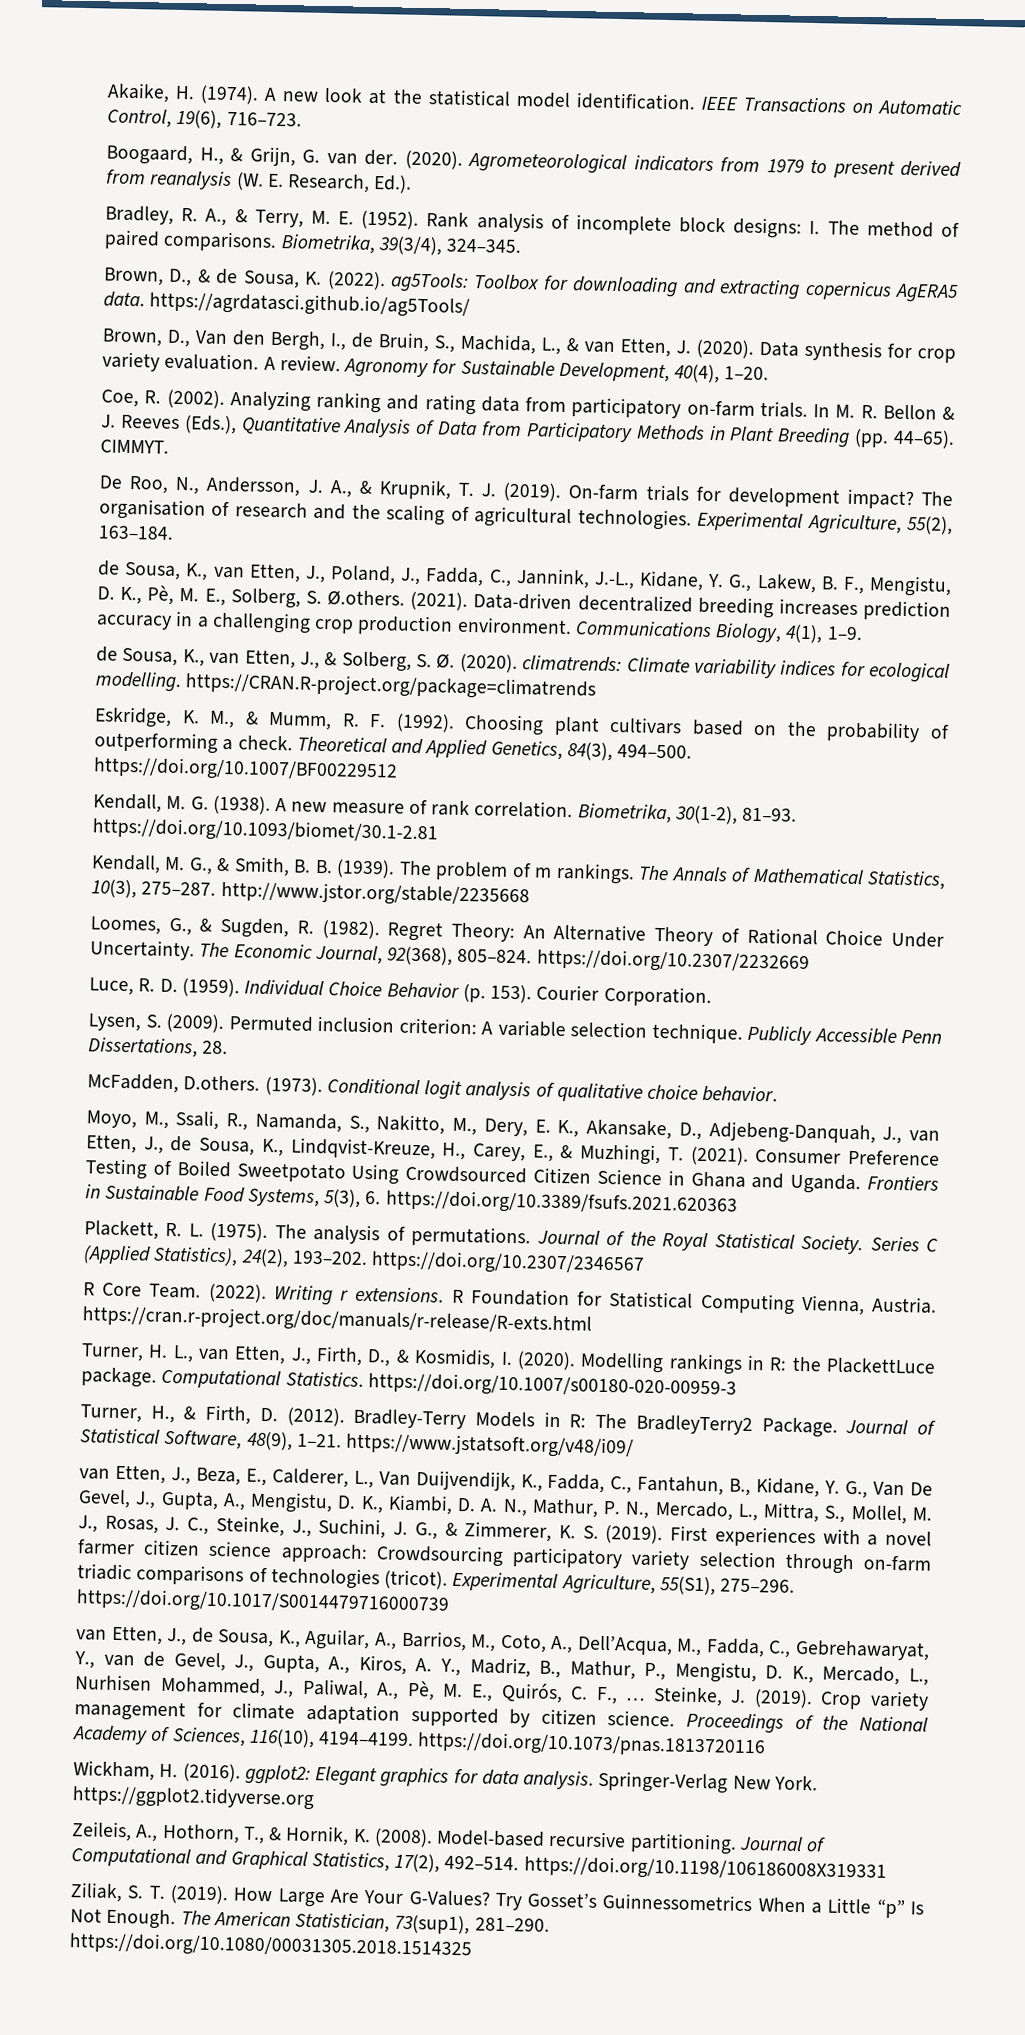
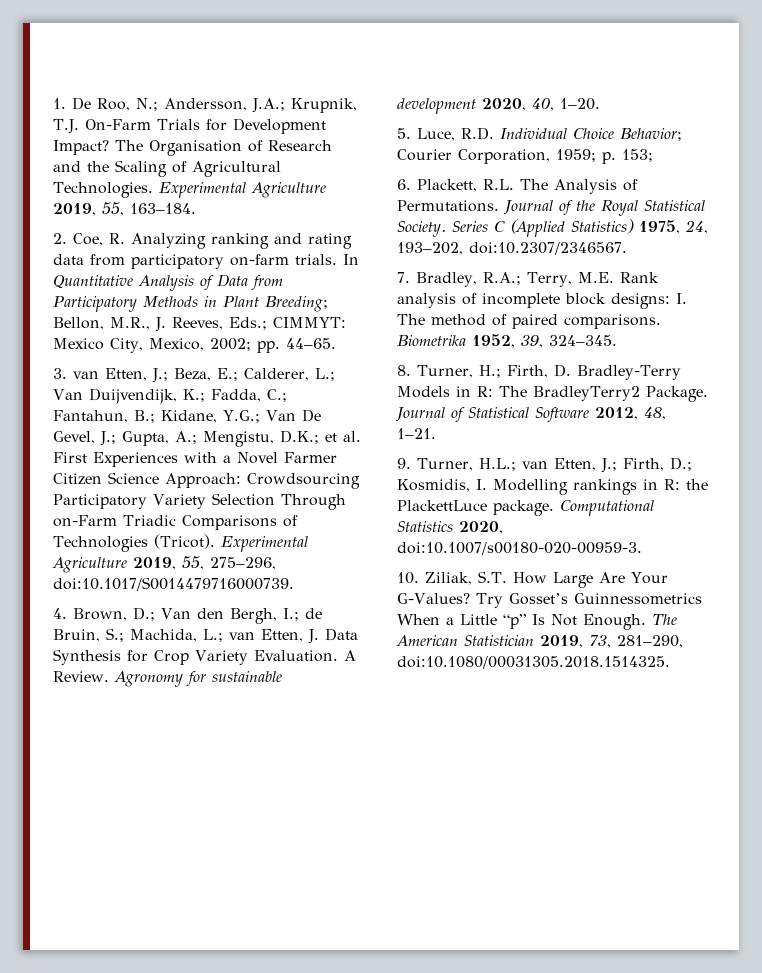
- Akaike, H. (1974). A new look at the statistical model identification. IEEE Transactions on Automatic Control, 19(6), 716–723.
- Boogaard, H., & Grijn, G. van der. (2020). Agrometeorological indicators from 1979 to present derived from reanalysis (W. E. Research, Ed.).
- Bradley, R. A., & Terry, M. E. (1952). Rank analysis of incomplete block designs: I. The method of paired comparisons.
+ 1. De Roo, N.; Andersson, J.A.; Krupnik, T.J. On-Farm Trials for Development Impact? The Organisation of Research and the Scaling of Agricultural Technologies. Experimental Agriculture 2019, 55, 163–184.
+ 2. Coe, R. Analyzing ranking and rating data from participatory on-farm trials. In Quantitative Analysis of Data from Participatory Methods in Plant Breeding; Bellon, M.R., J. Reeves, Eds.; CIMMYT: Mexico City, Mexico, 2002; pp. 44–65.
+ 3. van Etten, J.; Beza, E.; Calderer, L.; Van Duijvendijk, K.; Fadda, C.; Fantahun, B.; Kidane, Y.G.; Van De Gevel, J.; Gupta, A.; Mengistu, D.K.; et al. First Experiences with a Novel Farmer Citizen Science Approach: Crowdsourcing Participatory Variety Selection Through on-Farm Triadic Comparisons of Technologies (Tricot). Experimental Agriculture 2019, 55, 275–296, doi:10.1017/S0014479716000739.
+ 4. Brown, D.; Van den Bergh, I.; de Bruin, S.; Machida, L.; van Etten, J. Data Synthesis for Crop Variety Evaluation. A Review. Agronomy for sustainable development 2020, 40, 1–20.
+ 5. Luce, R.D. Individual Choice Behavior; Courier Corporation, 1959; p. 153;
+ 6. Plackett, R.L. The Analysis of Permutations. Journal of the Royal Statistical Society. Series C (Applied Statistics) 1975, 24, 193–202, doi:10.2307/2346567.
+ 7. Bradley, R.A.; Terry, M.E. Rank analysis of incomplete block designs: I. The method of paired comparisons.
- Biometrika, 39(3/4), 324–345.
- Brown, D., & de Sousa, K. (2022). ag5Tools: Toolbox for downloading and extracting copernicus AgERA5 data. https://agrdatasci.github.io/ag5Tools/
- Brown, D., Van den Bergh, I., de Bruin, S., Machida, L., & van Etten, J. (2020). Data synthesis for crop variety evaluation. A review. Agronomy for Sustainable Development, 40(4), 1–20.
- Coe, R. (2002). Analyzing ranking and rating data from participatory on-farm trials. In M. R. Bellon & J. Reeves (Eds.), Quantitative Analysis of Data from Participatory Methods in Plant Breeding (pp. 44–65). CIMMYT.
- De Roo, N., Andersson, J. A., & Krupnik, T. J. (2019). On-farm trials for development impact? The organisation of research and the scaling of agricultural technologies. Experimental Agriculture, 55(2), 163–184.
- de Sousa, K., van Etten, J., Poland, J., Fadda, C., Jannink, J.-L., Kidane, Y. G., Lakew, B. F., Mengistu, D. K., Pè, M. E., Solberg, S. Ø.others. (2021). Data-driven decentralized breeding increases prediction accuracy in a challenging crop production environment. Communications Biology, 4(1), 1–9.
- de Sousa, K., van Etten, J., & Solberg, S. Ø. (2020). climatrends: Climate variability indices for ecological modelling. https://CRAN.R-project.org/package=climatrends
- Eskridge, K. M., & Mumm, R. F. (1992). Choosing plant cultivars based on the probability of outperforming a check. Theoretical and Applied Genetics, 84(3), 494–500. https://doi.org/10.1007/BF00229512
- Kendall, M. G. (1938). A new measure of rank correlation. Biometrika, 30(1-2), 81–93. https://doi.org/10.1093/biomet/30.1-2.81
- Kendall, M. G., & Smith, B. B. (1939). The problem of m rankings. The Annals of Mathematical Statistics, 10(3), 275–287. http://www.jstor.org/stable/2235668
- Loomes, G., & Sugden, R. (1982). Regret Theory: An Alternative Theory of Rational Choice Under Uncertainty. The Economic Journal, 92(368), 805–824. https://doi.org/10.2307/2232669
- Luce, R. D. (1959). Individual Choice Behavior (p. 153). Courier Corporation.
- Lysen, S. (2009). Permuted inclusion criterion: A variable selection technique. Publicly Accessible Penn Dissertations, 28.
- McFadden, D.others. (1973). Conditional logit analysis of qualitative choice behavior.
- Moyo, M., Ssali, R., Namanda, S., Nakitto, M., Dery, E. K., Akansake, D., Adjebeng-Danquah, J., van Etten, J., de Sousa, K., Lindqvist-Kreuze, H., Carey, E., & Muzhingi, T. (2021). Consumer Preference Testing of Boiled Sweetpotato Using Crowdsourced Citizen Science in Ghana and Uganda. Frontiers in Sustainable Food Systems, 5(3), 6. https://doi.org/10.3389/fsufs.2021.620363
- Plackett, R. L. (1975). The analysis of permutations. Journal of the Royal Statistical Society. Series C (Applied Statistics), 24(2), 193–202. https://doi.org/10.2307/2346567
- R Core Team. (2022). Writing r extensions. R Foundation for Statistical Computing Vienna, Austria. https://cran.r-project.org/doc/manuals/r-release/R-exts.html
- Turner, H. L., van Etten, J., Firth, D., & Kosmidis, I. (2020). Modelling rankings in R: the PlackettLuce package. Computational Statistics. https://doi.org/10.1007/s00180-020-00959-3
- Turner, H., & Firth, D. (2012). Bradley-Terry Models in R: The BradleyTerry2 Package.
+ Biometrika 1952, 39, 324–345.
+ 8. Turner, H.; Firth, D. Bradley-Terry Models in R: The BradleyTerry2 Package.
- Journal of Statistical Software, 48(9), 1–21. https://www.jstatsoft.org/v48/i09/
- van Etten, J., Beza, E., Calderer, L., Van Duijvendijk, K., Fadda, C., Fantahun, B., Kidane, Y. G., Van De Gevel, J., Gupta, A., Mengistu, D. K., Kiambi, D. A. N., Mathur, P. N., Mercado, L., Mittra, S., Mollel, M. J., Rosas, J. C., Steinke, J., Suchini, J. G., & Zimmerer, K. S. (2019). First experiences with a novel farmer citizen science approach: Crowdsourcing participatory variety selection through on-farm triadic comparisons of technologies (tricot). Experimental Agriculture, 55(S1), 275–296. https://doi.org/10.1017/S0014479716000739
- van Etten, J., de Sousa, K., Aguilar, A., Barrios, M., Coto, A., Dell’Acqua, M., Fadda, C., Gebrehawaryat, Y., van de Gevel, J., Gupta, A., Kiros, A. Y., Madriz, B., Mathur, P., Mengistu, D. K., Mercado, L., Nurhisen Mohammed, J., Paliwal, A., Pè, M. E., Quirós, C. F., … Steinke, J. (2019). Crop variety management for climate adaptation supported by citizen science. Proceedings of the National Academy of Sciences, 116(10), 4194–4199. https://doi.org/10.1073/pnas.1813720116
- Wickham, H. (2016). ggplot2: Elegant graphics for data analysis. Springer-Verlag New York. https://ggplot2.tidyverse.org
- Zeileis, A., Hothorn, T., & Hornik, K. (2008). Model-based recursive partitioning. Journal of Computational and Graphical Statistics, 17(2), 492–514. https://doi.org/10.1198/106186008X319331
- Ziliak, S. T. (2019). How Large Are Your G-Values?
+ Journal of Statistical Software 2012, 48, 1–21.
+ 9. Turner, H.L.; van Etten, J.; Firth, D.; Kosmidis, I. Modelling rankings in R: the PlackettLuce package. Computational Statistics 2020, doi:10.1007/s00180-020-00959-3.
+ 10. Ziliak, S.T. How Large Are Your G-Values?
- The American Statistician, 73(sup1), 281–290. https://doi.org/10.1080/00031305.2018.1514325
+ The American Statistician 2019, 73, 281–290, doi:10.1080/00031305.2018.1514325.

